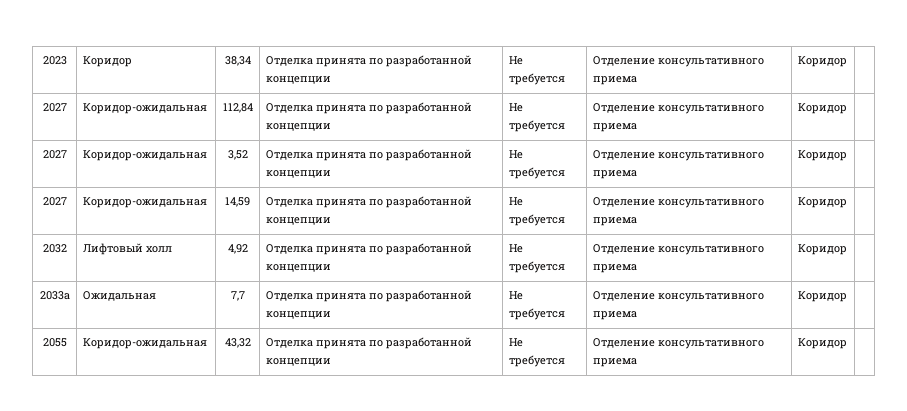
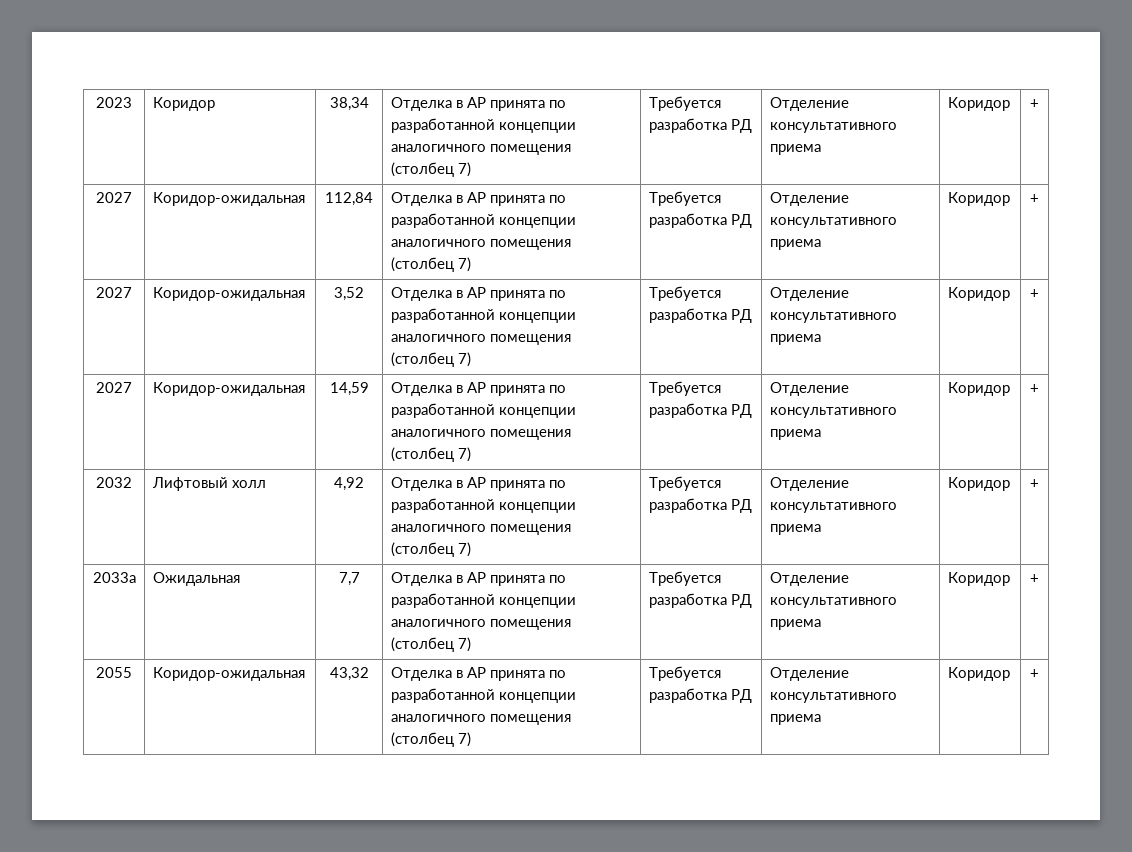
- 2023 | Коридор | 38,34 | Отделка принята по разработанной концепции | Не требуется | Отделение консультативного приема | Коридор |
+ 2023 | Коридор | 38,34 | Отделка в АР принята по разработанной концепции аналогичного помещения (столбец 7) | Требуется разработка РД | Отделение консультативного приема | Коридор | +
- 2027 | Коридор-ожидальная | 112,84 | Отделка принята по разработанной концепции | Не требуется | Отделение консультативного приема | Коридор |
+ 2027 | Коридор-ожидальная | 112,84 | Отделка в АР принята по разработанной концепции аналогичного помещения (столбец 7) | Требуется разработка РД | Отделение консультативного приема | Коридор | +
- 2027 | Коридор-ожидальная | 3,52 | Отделка принята по разработанной концепции | Не требуется | Отделение консультативного приема | Коридор |
+ 2027 | Коридор-ожидальная | 3,52 | Отделка в АР принята по разработанной концепции аналогичного помещения (столбец 7) | Требуется разработка РД | Отделение консультативного приема | Коридор | +
- 2027 | Коридор-ожидальная | 14,59 | Отделка принята по разработанной концепции | Не требуется | Отделение консультативного приема | Коридор |
+ 2027 | Коридор-ожидальная | 14,59 | Отделка в АР принята по разработанной концепции аналогичного помещения (столбец 7) | Требуется разработка РД | Отделение консультативного приема | Коридор | +
- 2032 | Лифтовый холл | 4,92 | Отделка принята по разработанной концепции | Не требуется | Отделение консультативного приема | Коридор |
+ 2032 | Лифтовый холл | 4,92 | Отделка в АР принята по разработанной концепции аналогичного помещения (столбец 7) | Требуется разработка РД | Отделение консультативного приема | Коридор | +
- 2033а | Ожидальная | 7,7 | Отделка принята по разработанной концепции | Не требуется | Отделение консультативного приема | Коридор |
+ 2033а | Ожидальная | 7,7 | Отделка в АР принята по разработанной концепции аналогичного помещения (столбец 7) | Требуется разработка РД | Отделение консультативного приема | Коридор | +
- 2055 | Коридор-ожидальная | 43,32 | Отделка принята по разработанной концепции | Не требуется | Отделение консультативного приема | Коридор |
+ 2055 | Коридор-ожидальная | 43,32 | Отделка в АР принята по разработанной концепции аналогичного помещения (столбец 7) | Требуется разработка РД | Отделение консультативного приема | Коридор | +

